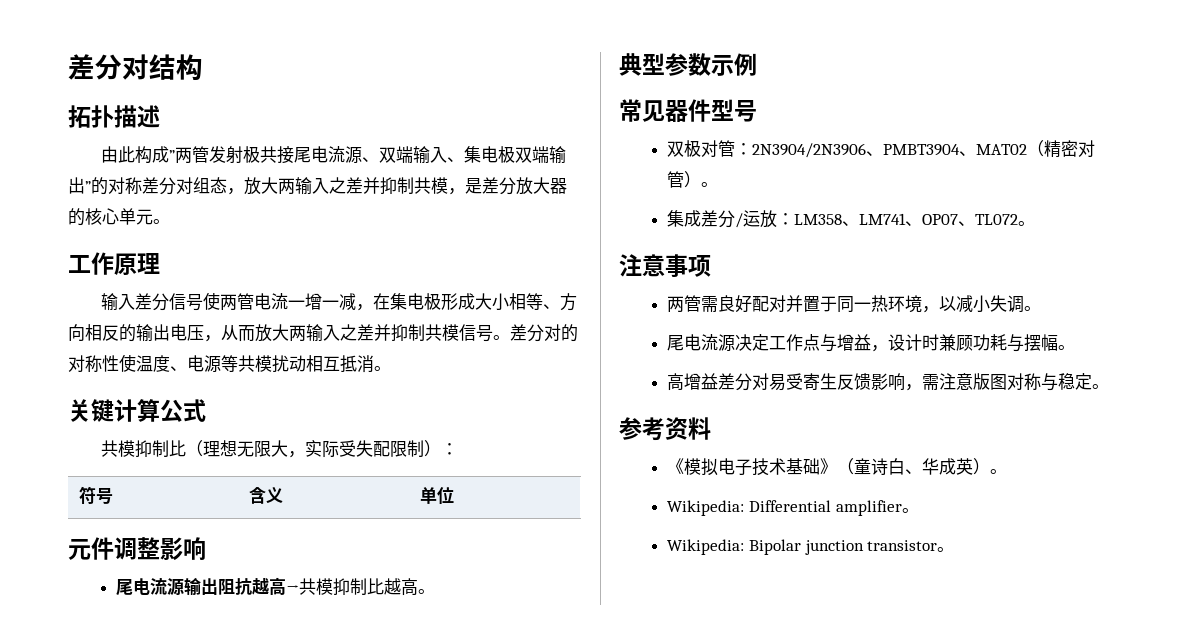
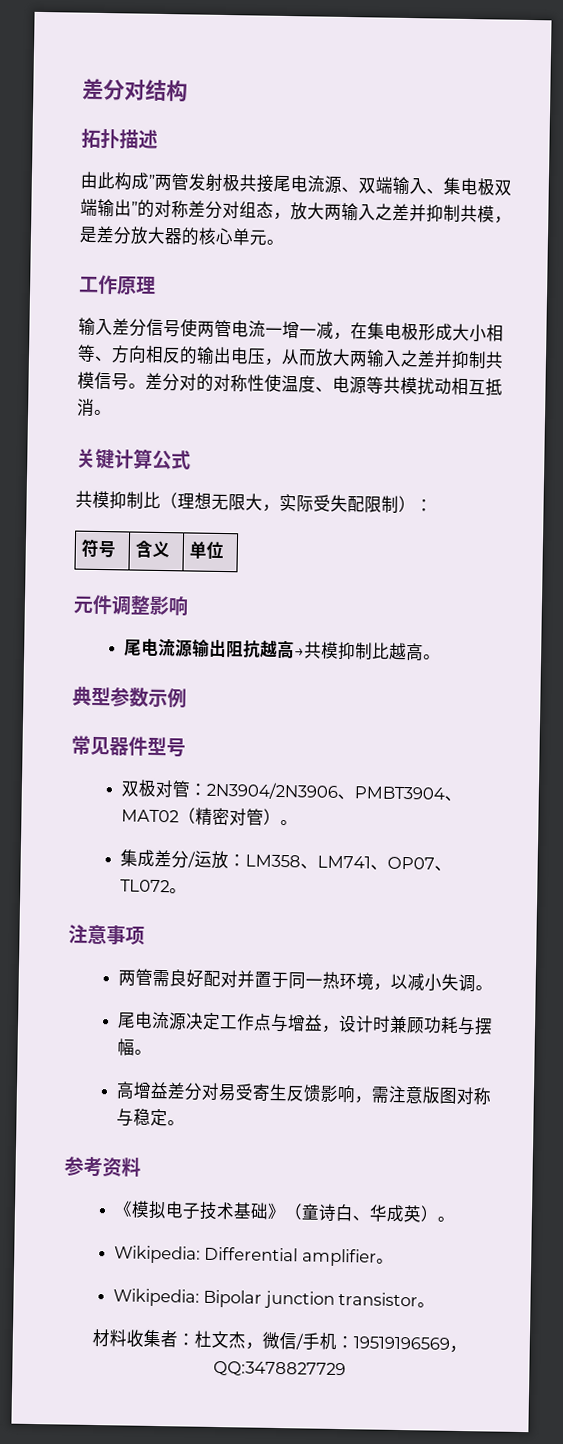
+ 材料收集者：杜文杰，微信/手机：19519196569，QQ:3478827729

